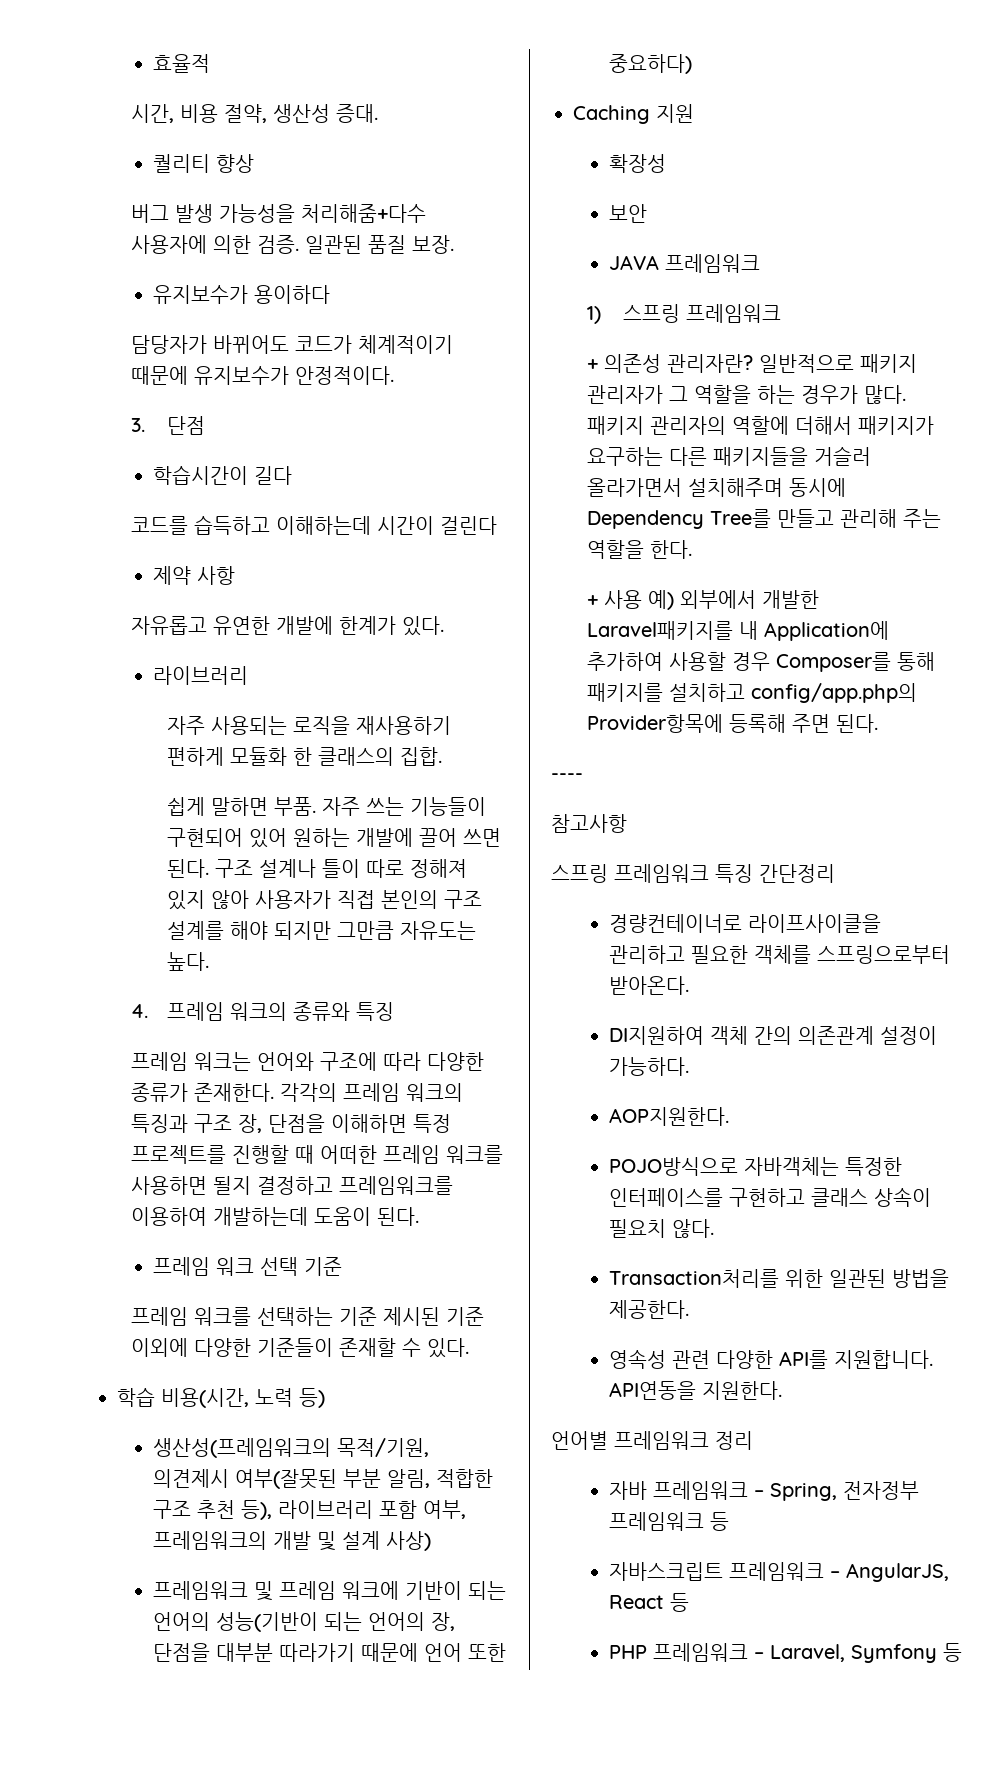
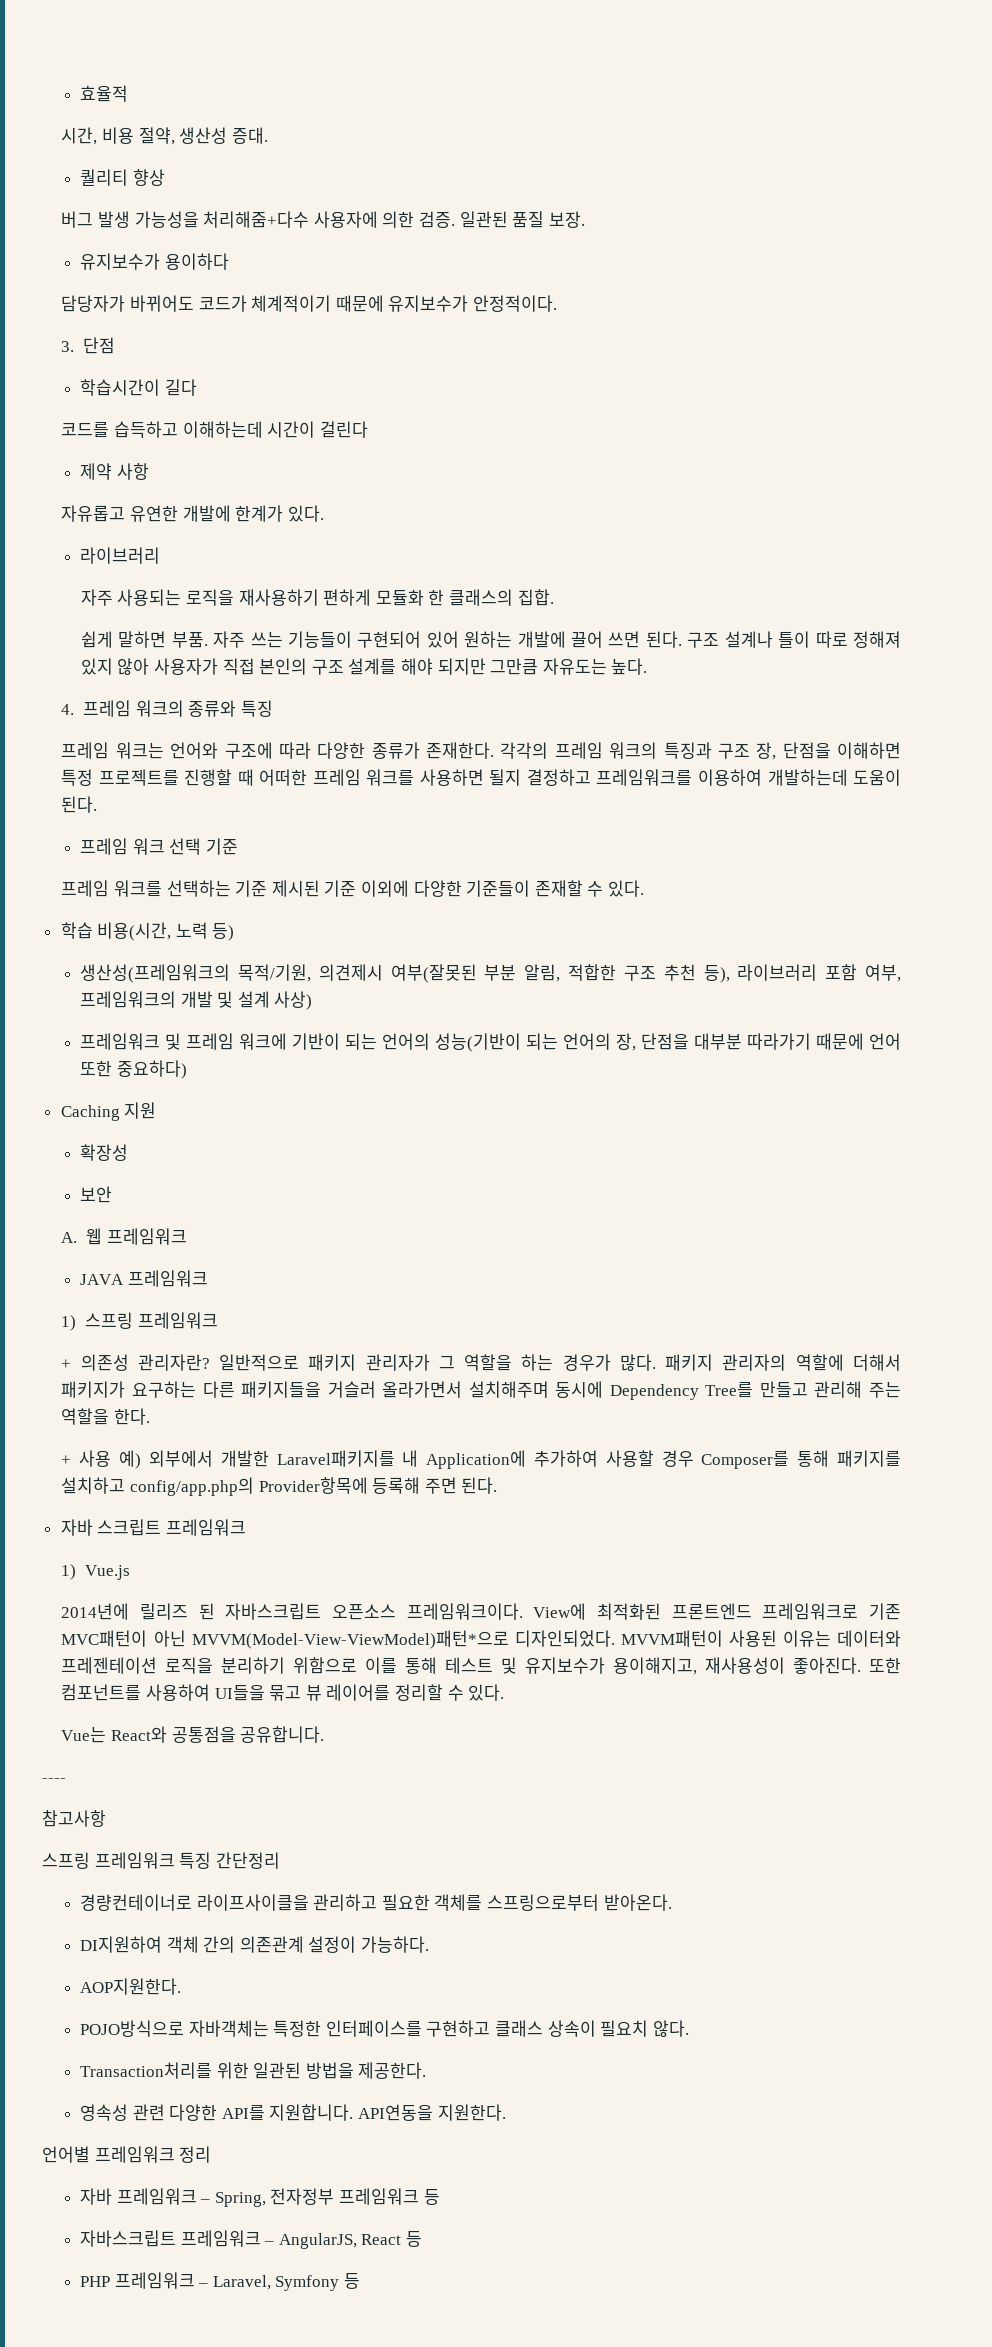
+ A. 웹 프레임워크
+ 자바 스크립트 프레임워크
+ 1) Vue.js
+ 2014년에 릴리즈 된 자바스크립트 오픈소스 프레임워크이다. View에 최적화된 프론트엔드 프레임워크로 기존 MVC패턴이 아닌 MVVM(Model-View-ViewModel)패턴*으로 디자인되었다. MVVM패턴이 사용된 이유는 데이터와 프레젠테이션 로직을 분리하기 위함으로 이를 통해 테스트 및 유지보수가 용이해지고, 재사용성이 좋아진다. 또한 컴포넌트를 사용하여 UI들을 묶고 뷰 레이어를 정리할 수 있다.
+ Vue는 React와 공통점을 공유합니다.

